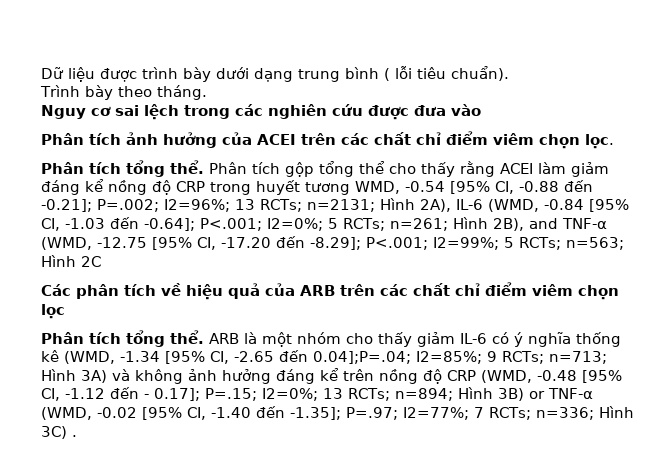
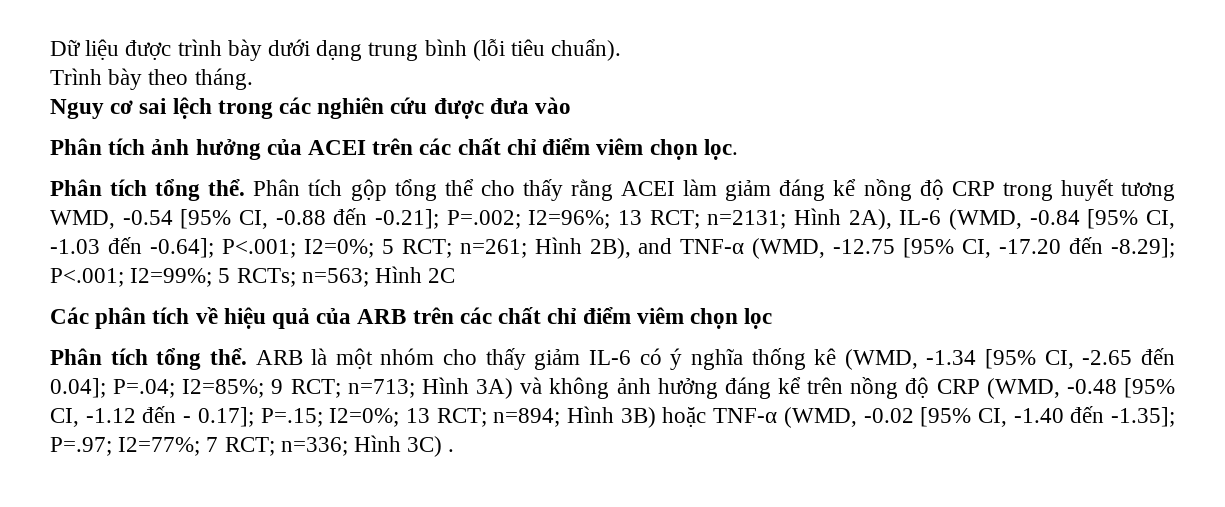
- Dữ liệu được trình bày dưới dạng trung bình ( lỗi tiêu chuẩn).
+ Dữ liệu được trình bày dưới dạng trung bình (lỗi tiêu chuẩn).
- I2=96%; 13 RCTs;
+ I2=96%; 13 RCT;
- I2=0%; 5 RCTs;
+ I2=0%; 5 RCT;
- ARB là một nhóm cho thấy giảm IL-6 có ý nghĩa thống kê (WMD, -1.34 [95% CI, -2.65 đến 0.04];P=.04;
+ ARB là một nhóm cho thấy giảm IL-6 có ý nghĩa thống kê (WMD, -1.34 [95% CI, -2.65 đến 0.04]; P=.04;
- 9 RCTs;
+ 9 RCT;
- I2=0%; 13 RCTs;
+ I2=0%; 13 RCT;
- Hình 3B) or TNF-α (WMD, -0.02 [95% CI, -1.40 đến -1.35];
+ Hình 3B) hoặc TNF-α (WMD, -0.02 [95% CI, -1.40 đến -1.35];
- 7 RCTs;
+ 7 RCT;

